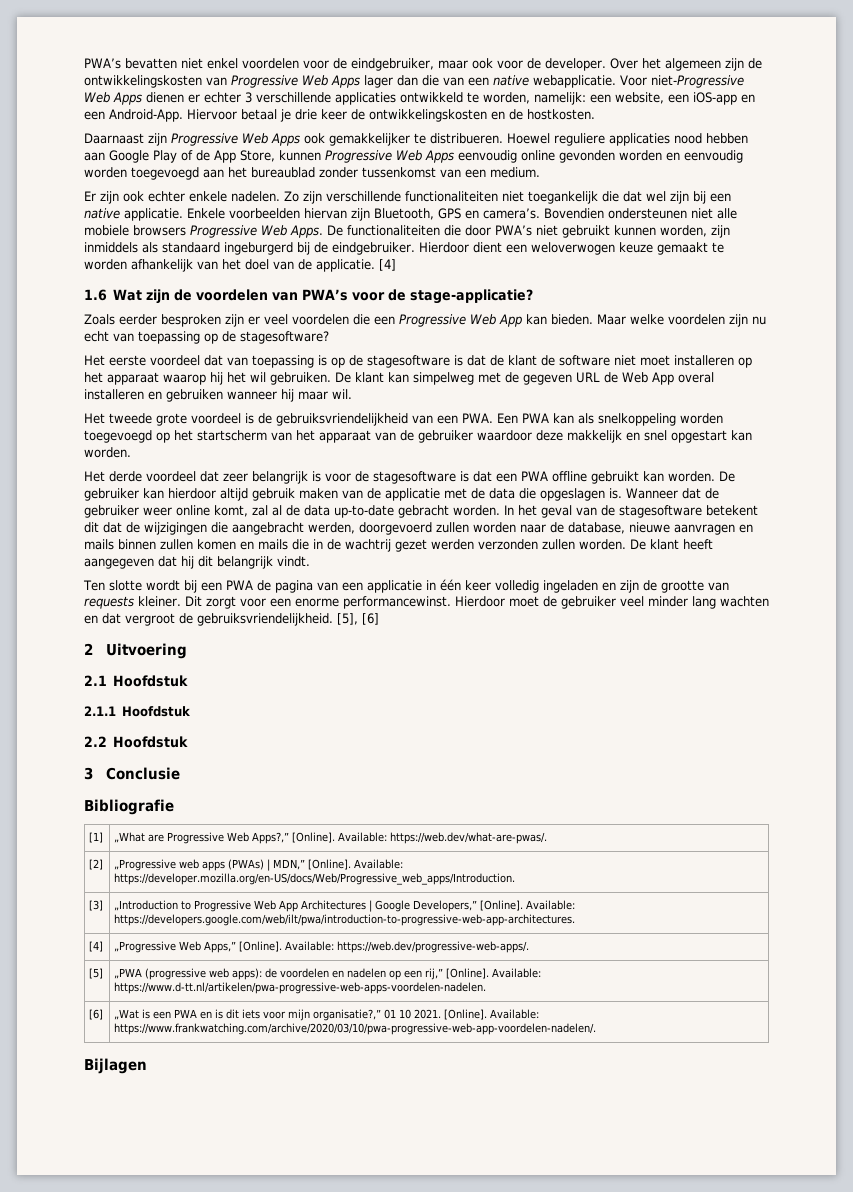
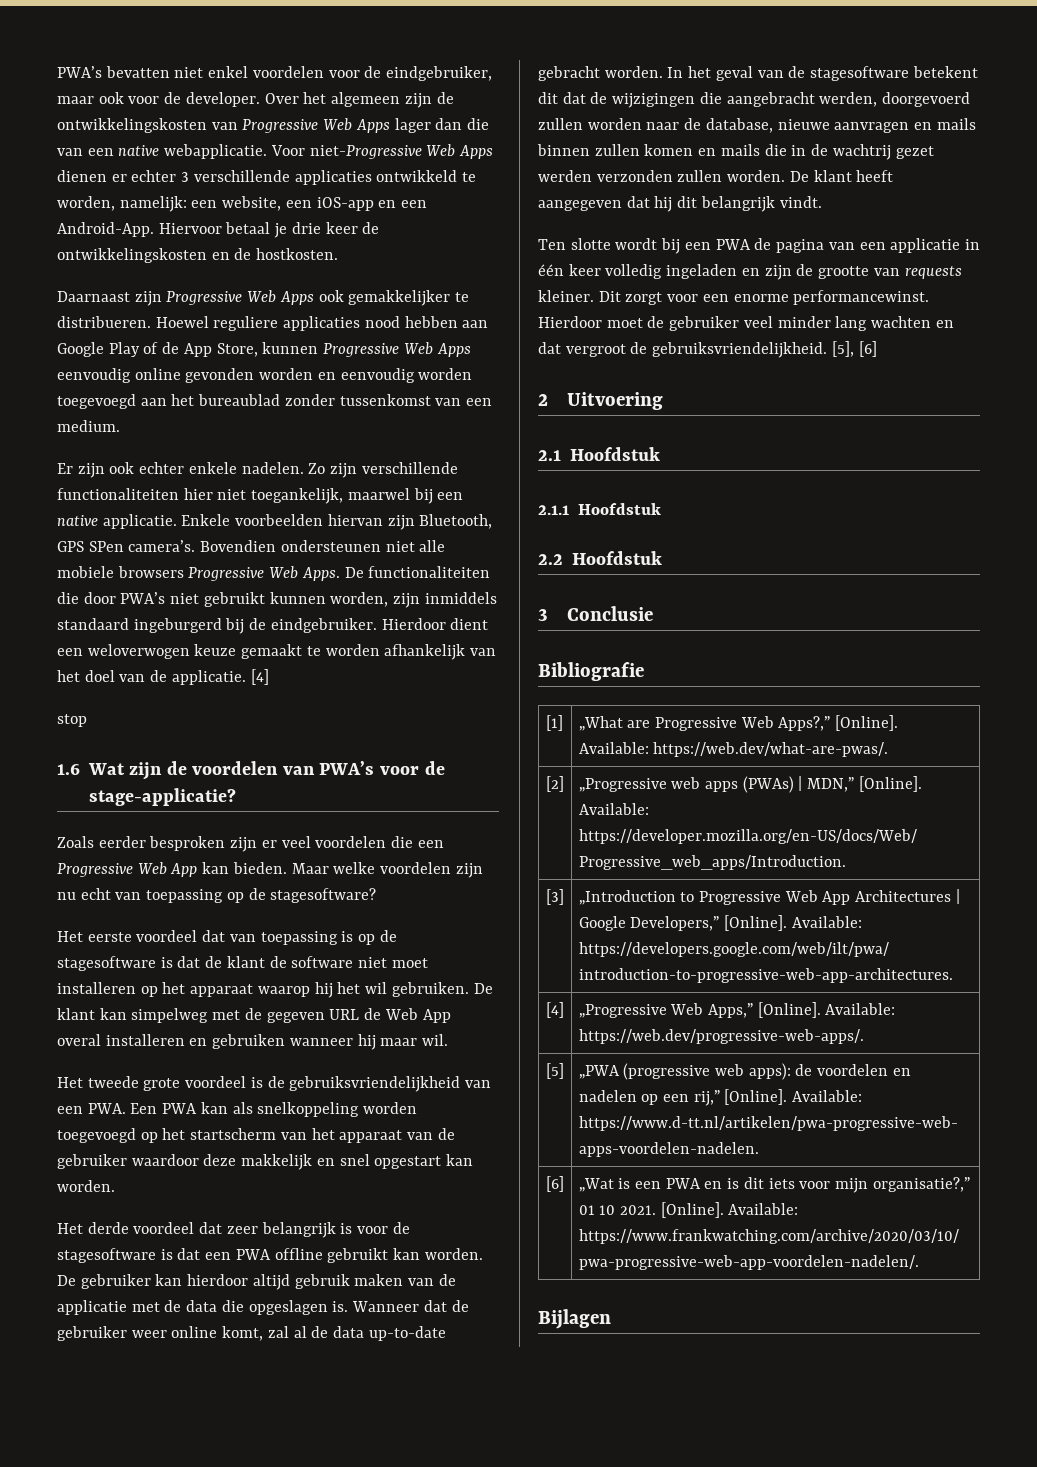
- Zo zijn verschillende functionaliteiten niet toegankelijk die dat wel zijn bij een native applicatie.
+ Zo zijn verschillende functionaliteiten hier niet toegankelijk, maarwel bij een native applicatie.
- Enkele voorbeelden hiervan zijn Bluetooth, GPS en camera’s.
+ Enkele voorbeelden hiervan zijn Bluetooth, GPS SPen camera’s.
- De functionaliteiten die door PWA’s niet gebruikt kunnen worden, zijn inmiddels als standaard ingeburgerd bij de eindgebruiker.
+ De functionaliteiten die door PWA’s niet gebruikt kunnen worden, zijn inmiddels standaard ingeburgerd bij de eindgebruiker.
+ stop

